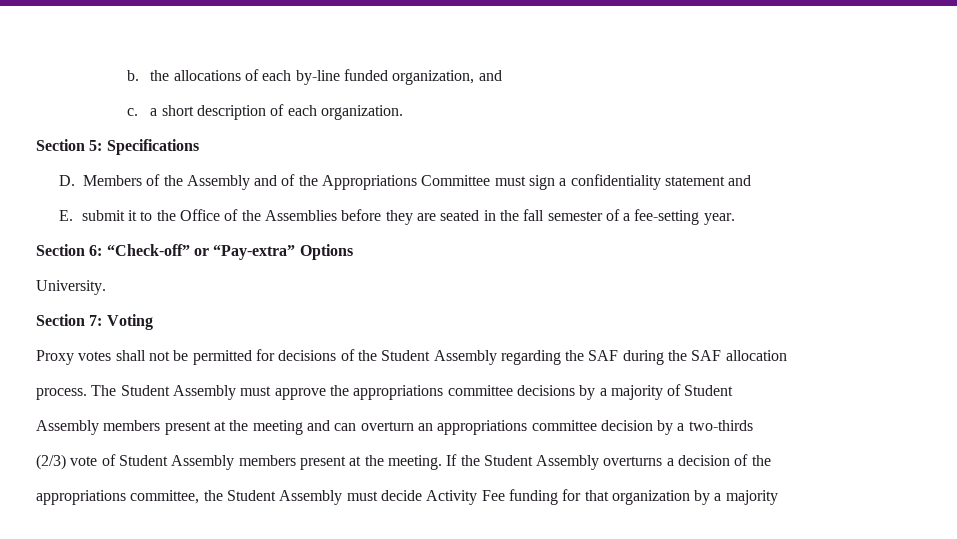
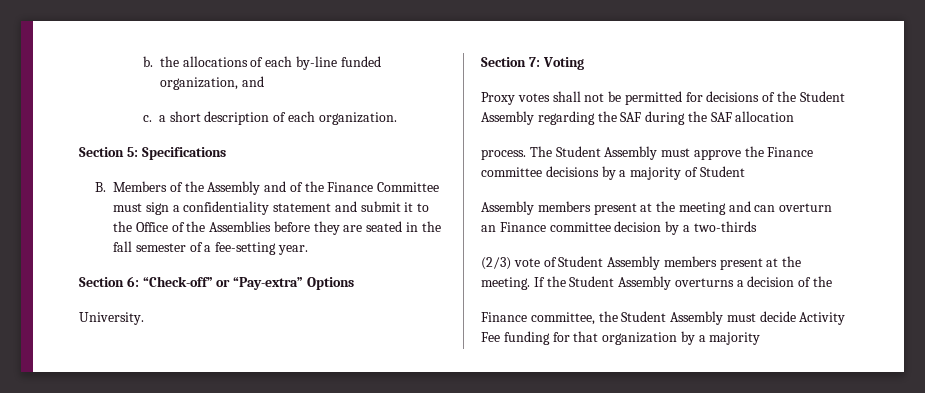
- D. Members of the Assembly and of the Appropriations Committee must sign a confidentiality statement and
- E. submit it to the Office of the Assemblies before they are seated in the fall semester of a fee-setting year.
+ B. Members of the Assembly and of the Finance Committee must sign a confidentiality statement and submit it to the Office of the Assemblies before they are seated in the fall semester of a fee-setting year.
- The Student Assembly must approve the appropriations committee decisions by a majority of Student
+ The Student Assembly must approve the Finance committee decisions by a majority of Student
- Assembly members present at the meeting and can overturn an appropriations committee decision by a two-thirds
+ Assembly members present at the meeting and can overturn an Finance committee decision by a two-thirds
- appropriations committee, the Student Assembly must decide Activity Fee funding for that organization by a majority
+ Finance committee, the Student Assembly must decide Activity Fee funding for that organization by a majority

